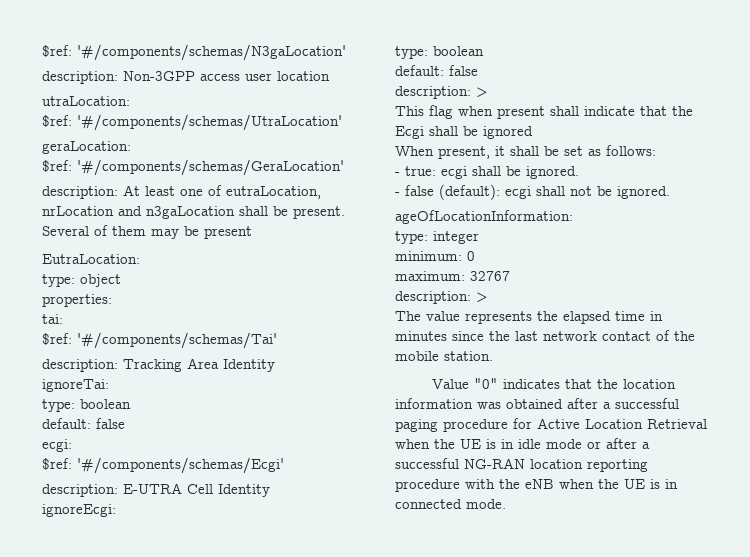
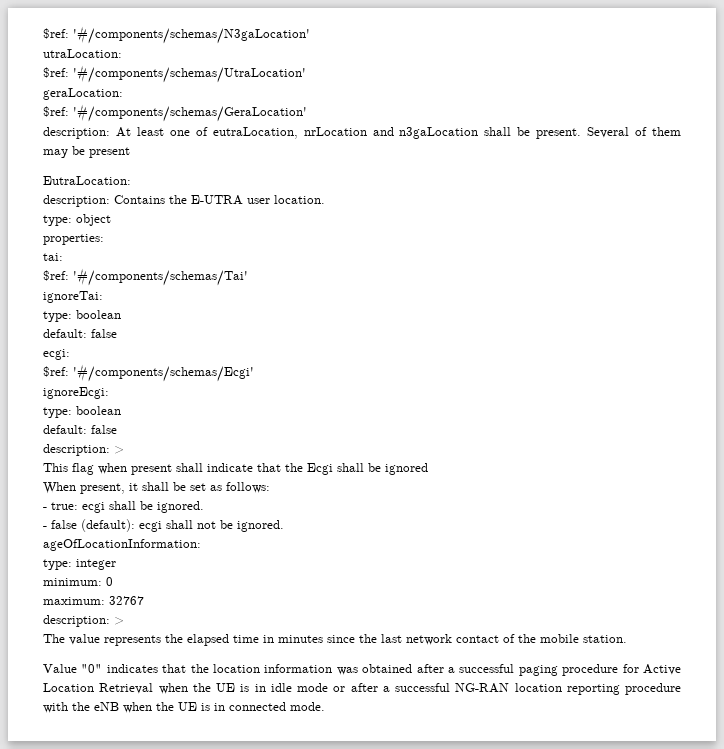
- description: Non-3GPP access user location
+ description: Contains the E-UTRA user location.
- description: Tracking Area Identity
- description: E-UTRA Cell Identity

